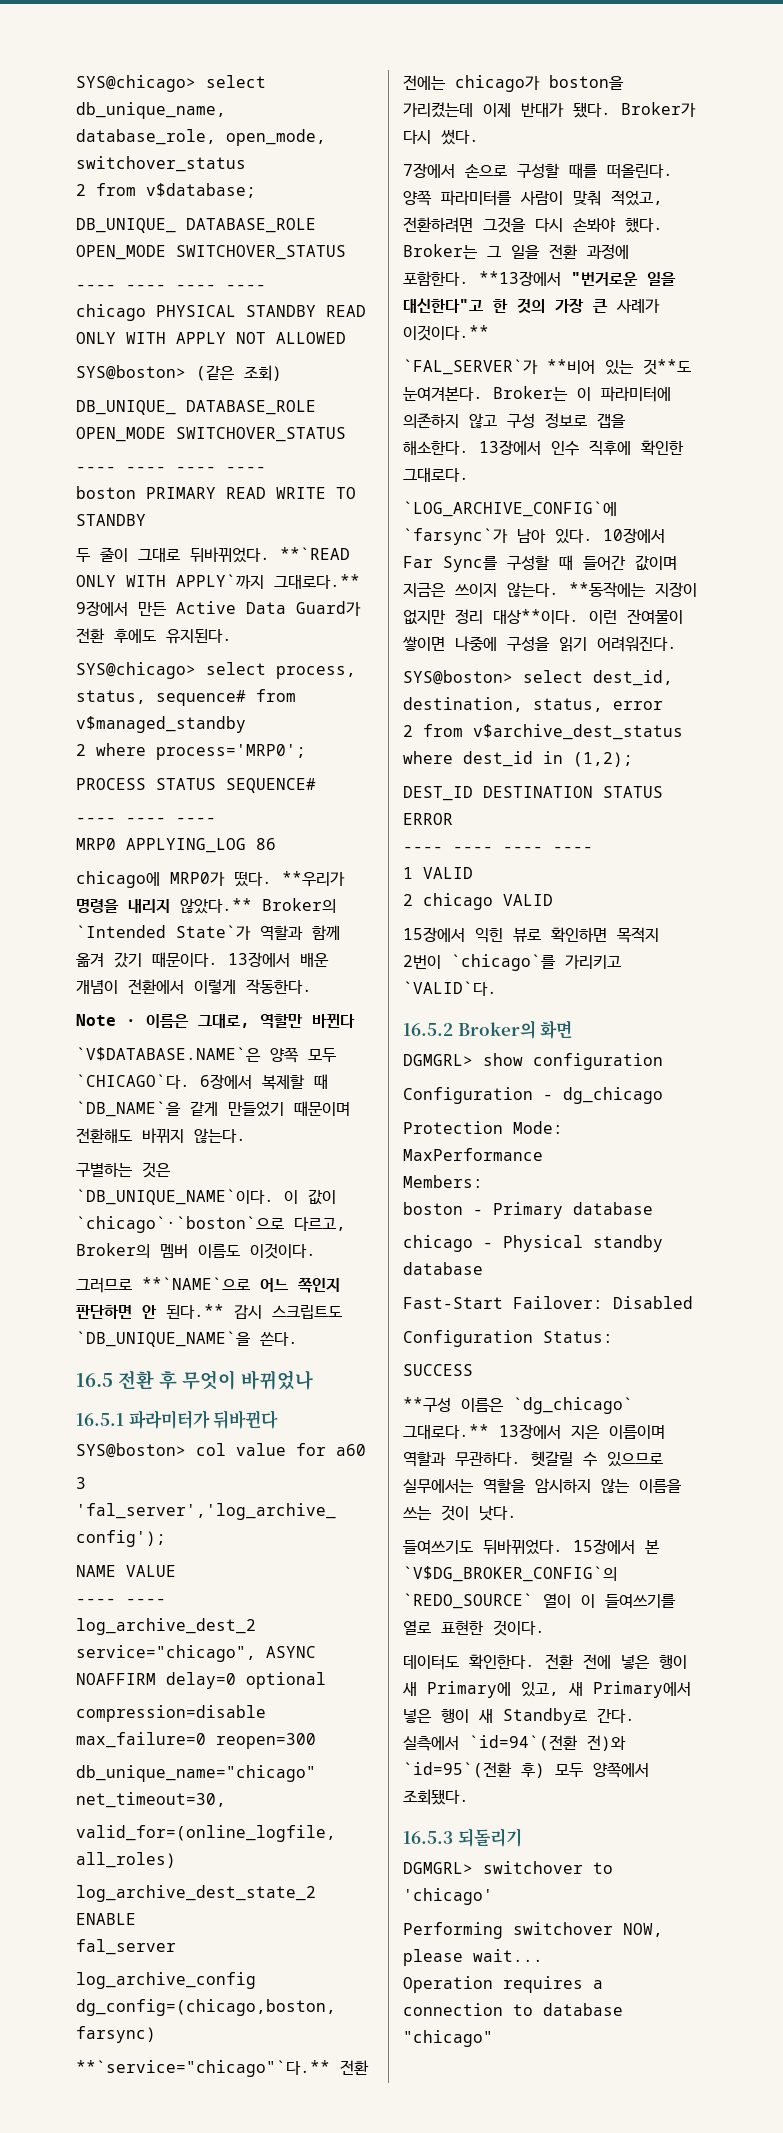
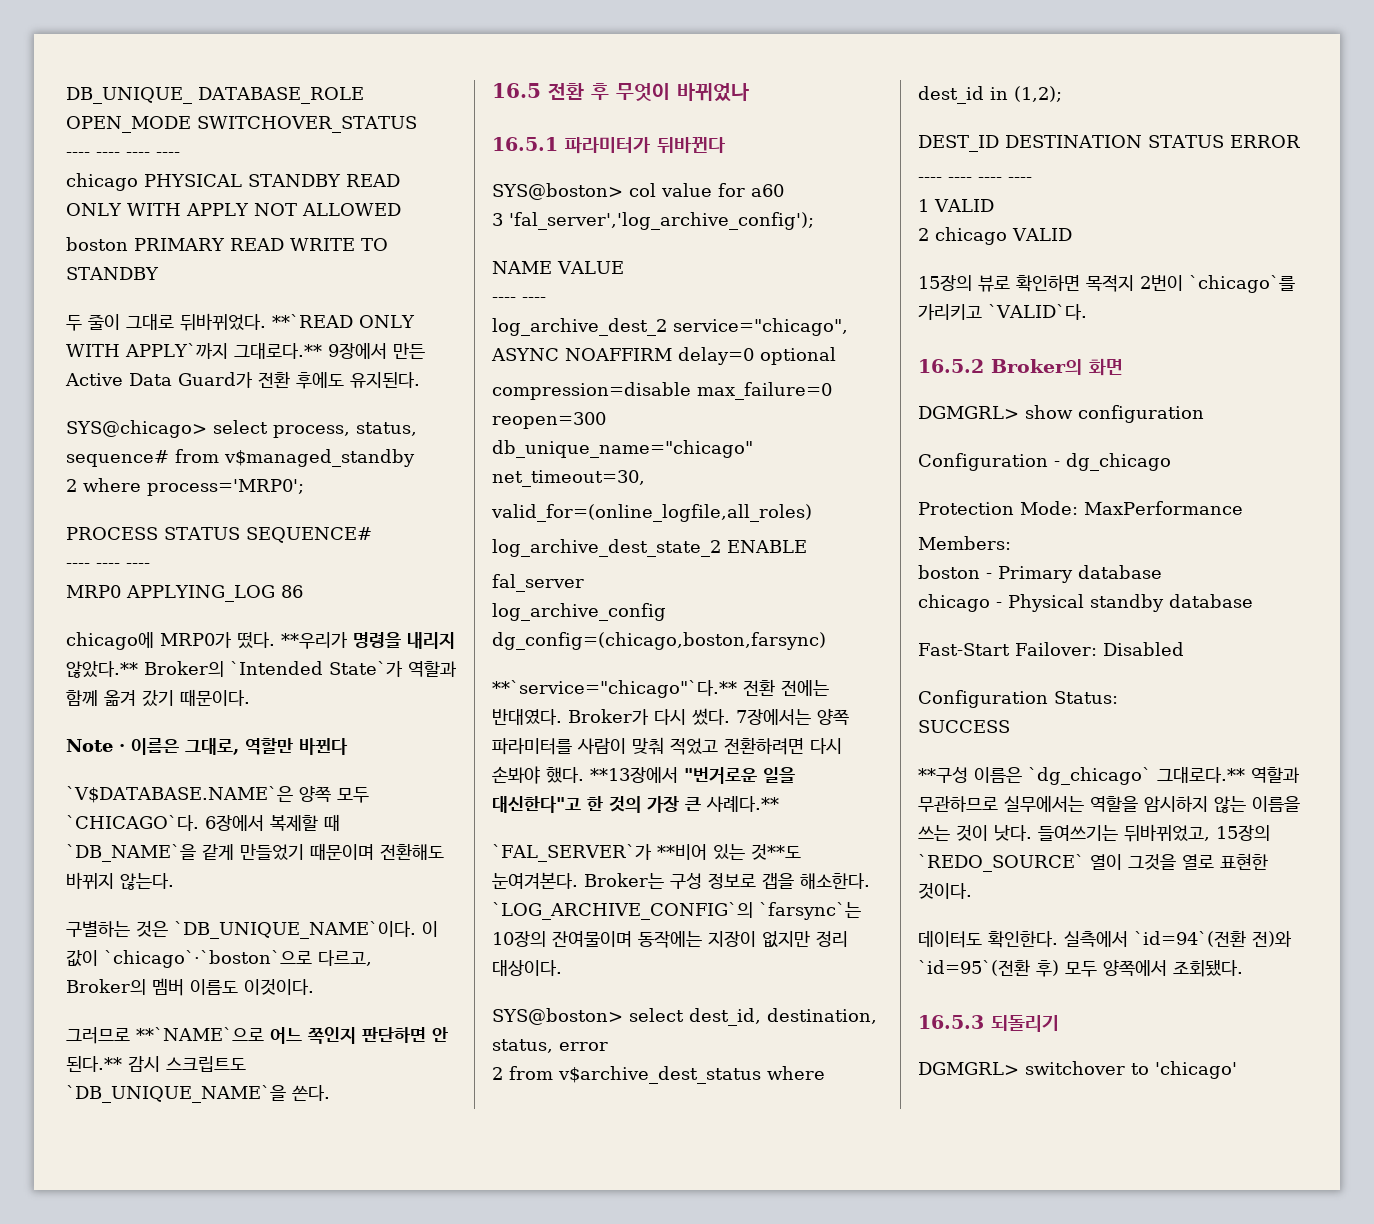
- SYS@chicago> select db_unique_name, database_role, open_mode, switchover_status
- 2 from v$database;
- SYS@boston> (같은 조회)
- DB_UNIQUE_ DATABASE_ROLE OPEN_MODE SWITCHOVER_STATUS
- ---- ---- ---- ----
- 13장에서 배운 개념이 전환에서 이렇게 작동한다.
- **`service="chicago"`다.** 전환 전에는 chicago가 boston을 가리켰는데 이제 반대가 됐다. Broker가 다시 썼다.
- 7장에서 손으로 구성할 때를 떠올린다. 양쪽 파라미터를 사람이 맞춰 적었고, 전환하려면 그것을 다시 손봐야 했다. Broker는 그 일을 전환 과정에 포함한다.
+ **`service="chicago"`다.** 전환 전에는 반대였다. Broker가 다시 썼다. 7장에서는 양쪽 파라미터를 사람이 맞춰 적었고 전환하려면 다시 손봐야 했다.
- **13장에서 "번거로운 일을 대신한다"고 한 것의 가장 큰 사례가 이것이다.**
+ **13장에서 "번거로운 일을 대신한다"고 한 것의 가장 큰 사례다.**
- Broker는 이 파라미터에 의존하지 않고 구성 정보로 갭을 해소한다. 13장에서 인수 직후에 확인한 그대로다.
- `LOG_ARCHIVE_CONFIG`에 `farsync`가 남아 있다. 10장에서 Far Sync를 구성할 때 들어간 값이며 지금은 쓰이지 않는다. **동작에는 지장이 없지만 정리 대상**이다. 이런 잔여물이 쌓이면 나중에 구성을 읽기 어려워진다.
+ Broker는 구성 정보로 갭을 해소한다. `LOG_ARCHIVE_CONFIG`의 `farsync`는 10장의 잔여물이며 동작에는 지장이 없지만 정리 대상이다.
- 15장에서 익힌 뷰로 확인하면 목적지 2번이 `chicago`를 가리키고 `VALID`다.
+ 15장의 뷰로 확인하면 목적지 2번이 `chicago`를 가리키고 `VALID`다.
- **구성 이름은 `dg_chicago` 그대로다.** 13장에서 지은 이름이며 역할과 무관하다. 헷갈릴 수 있으므로 실무에서는 역할을 암시하지 않는 이름을 쓰는 것이 낫다.
- 들여쓰기도 뒤바뀌었다. 15장에서 본 `V$DG_BROKER_CONFIG`의 `REDO_SOURCE` 열이 이 들여쓰기를 열로 표현한 것이다.
+ **구성 이름은 `dg_chicago` 그대로다.** 역할과 무관하므로 실무에서는 역할을 암시하지 않는 이름을 쓰는 것이 낫다. 들여쓰기는 뒤바뀌었고, 15장의 `REDO_SOURCE` 열이 그것을 열로 표현한 것이다.
- 전환 전에 넣은 행이 새 Primary에 있고, 새 Primary에서 넣은 행이 새 Standby로 간다.
- Performing switchover NOW, please wait...
- Operation requires a connection to database "chicago"

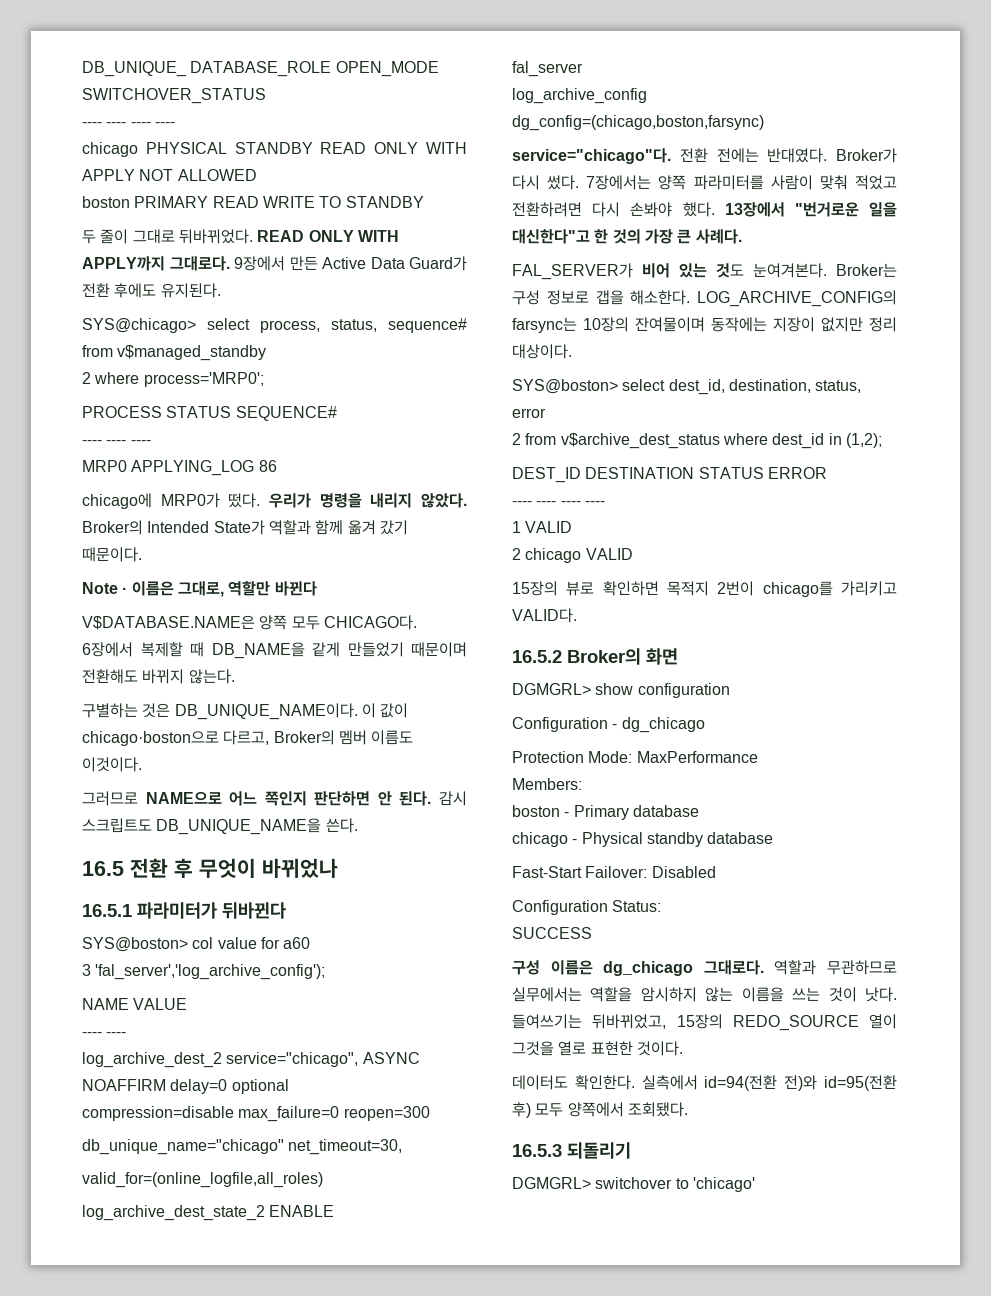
- **`READ ONLY WITH APPLY`까지 그대로다.** 9장에서 만든 Active Data Guard가 전환 후에도 유지된다.
+ READ ONLY WITH APPLY까지 그대로다. 9장에서 만든 Active Data Guard가 전환 후에도 유지된다.
- **우리가 명령을 내리지 않았다.** Broker의 `Intended State`가 역할과 함께 옮겨 갔기 때문이다.
+ 우리가 명령을 내리지 않았다. Broker의 Intended State가 역할과 함께 옮겨 갔기 때문이다.
- `V$DATABASE.NAME`은 양쪽 모두 `CHICAGO`다.
+ V$DATABASE.NAME은 양쪽 모두 CHICAGO다.
- 6장에서 복제할 때 `DB_NAME`을 같게 만들었기 때문이며 전환해도 바뀌지 않는다.
+ 6장에서 복제할 때 DB_NAME을 같게 만들었기 때문이며 전환해도 바뀌지 않는다.
- 구별하는 것은 `DB_UNIQUE_NAME`이다.
+ 구별하는 것은 DB_UNIQUE_NAME이다.
- 이 값이 `chicago`·`boston`으로 다르고, Broker의 멤버 이름도 이것이다.
+ 이 값이 chicago·boston으로 다르고, Broker의 멤버 이름도 이것이다.
- 그러므로 **`NAME`으로 어느 쪽인지 판단하면 안 된다.** 감시 스크립트도 `DB_UNIQUE_NAME`을 쓴다.
+ 그러므로 NAME으로 어느 쪽인지 판단하면 안 된다. 감시 스크립트도 DB_UNIQUE_NAME을 쓴다.
- **`service="chicago"`다.** 전환 전에는 반대였다.
+ service="chicago"다. 전환 전에는 반대였다.
- **13장에서 "번거로운 일을 대신한다"고 한 것의 가장 큰 사례다.**
- `FAL_SERVER`가 **비어 있는 것**도 눈여겨본다.
+ 13장에서 "번거로운 일을 대신한다"고 한 것의 가장 큰 사례다.
+ FAL_SERVER가 비어 있는 것도 눈여겨본다.
- `LOG_ARCHIVE_CONFIG`의 `farsync`는 10장의 잔여물이며 동작에는 지장이 없지만 정리 대상이다.
+ LOG_ARCHIVE_CONFIG의 farsync는 10장의 잔여물이며 동작에는 지장이 없지만 정리 대상이다.
- 15장의 뷰로 확인하면 목적지 2번이 `chicago`를 가리키고 `VALID`다.
+ 15장의 뷰로 확인하면 목적지 2번이 chicago를 가리키고 VALID다.
- **구성 이름은 `dg_chicago` 그대로다.** 역할과 무관하므로 실무에서는 역할을 암시하지 않는 이름을 쓰는 것이 낫다.
+ 구성 이름은 dg_chicago 그대로다. 역할과 무관하므로 실무에서는 역할을 암시하지 않는 이름을 쓰는 것이 낫다.
- 들여쓰기는 뒤바뀌었고, 15장의 `REDO_SOURCE` 열이 그것을 열로 표현한 것이다.
+ 들여쓰기는 뒤바뀌었고, 15장의 REDO_SOURCE 열이 그것을 열로 표현한 것이다.
- 실측에서 `id=94`(전환 전)와 `id=95`(전환 후) 모두 양쪽에서 조회됐다.
+ 실측에서 id=94(전환 전)와 id=95(전환 후) 모두 양쪽에서 조회됐다.

